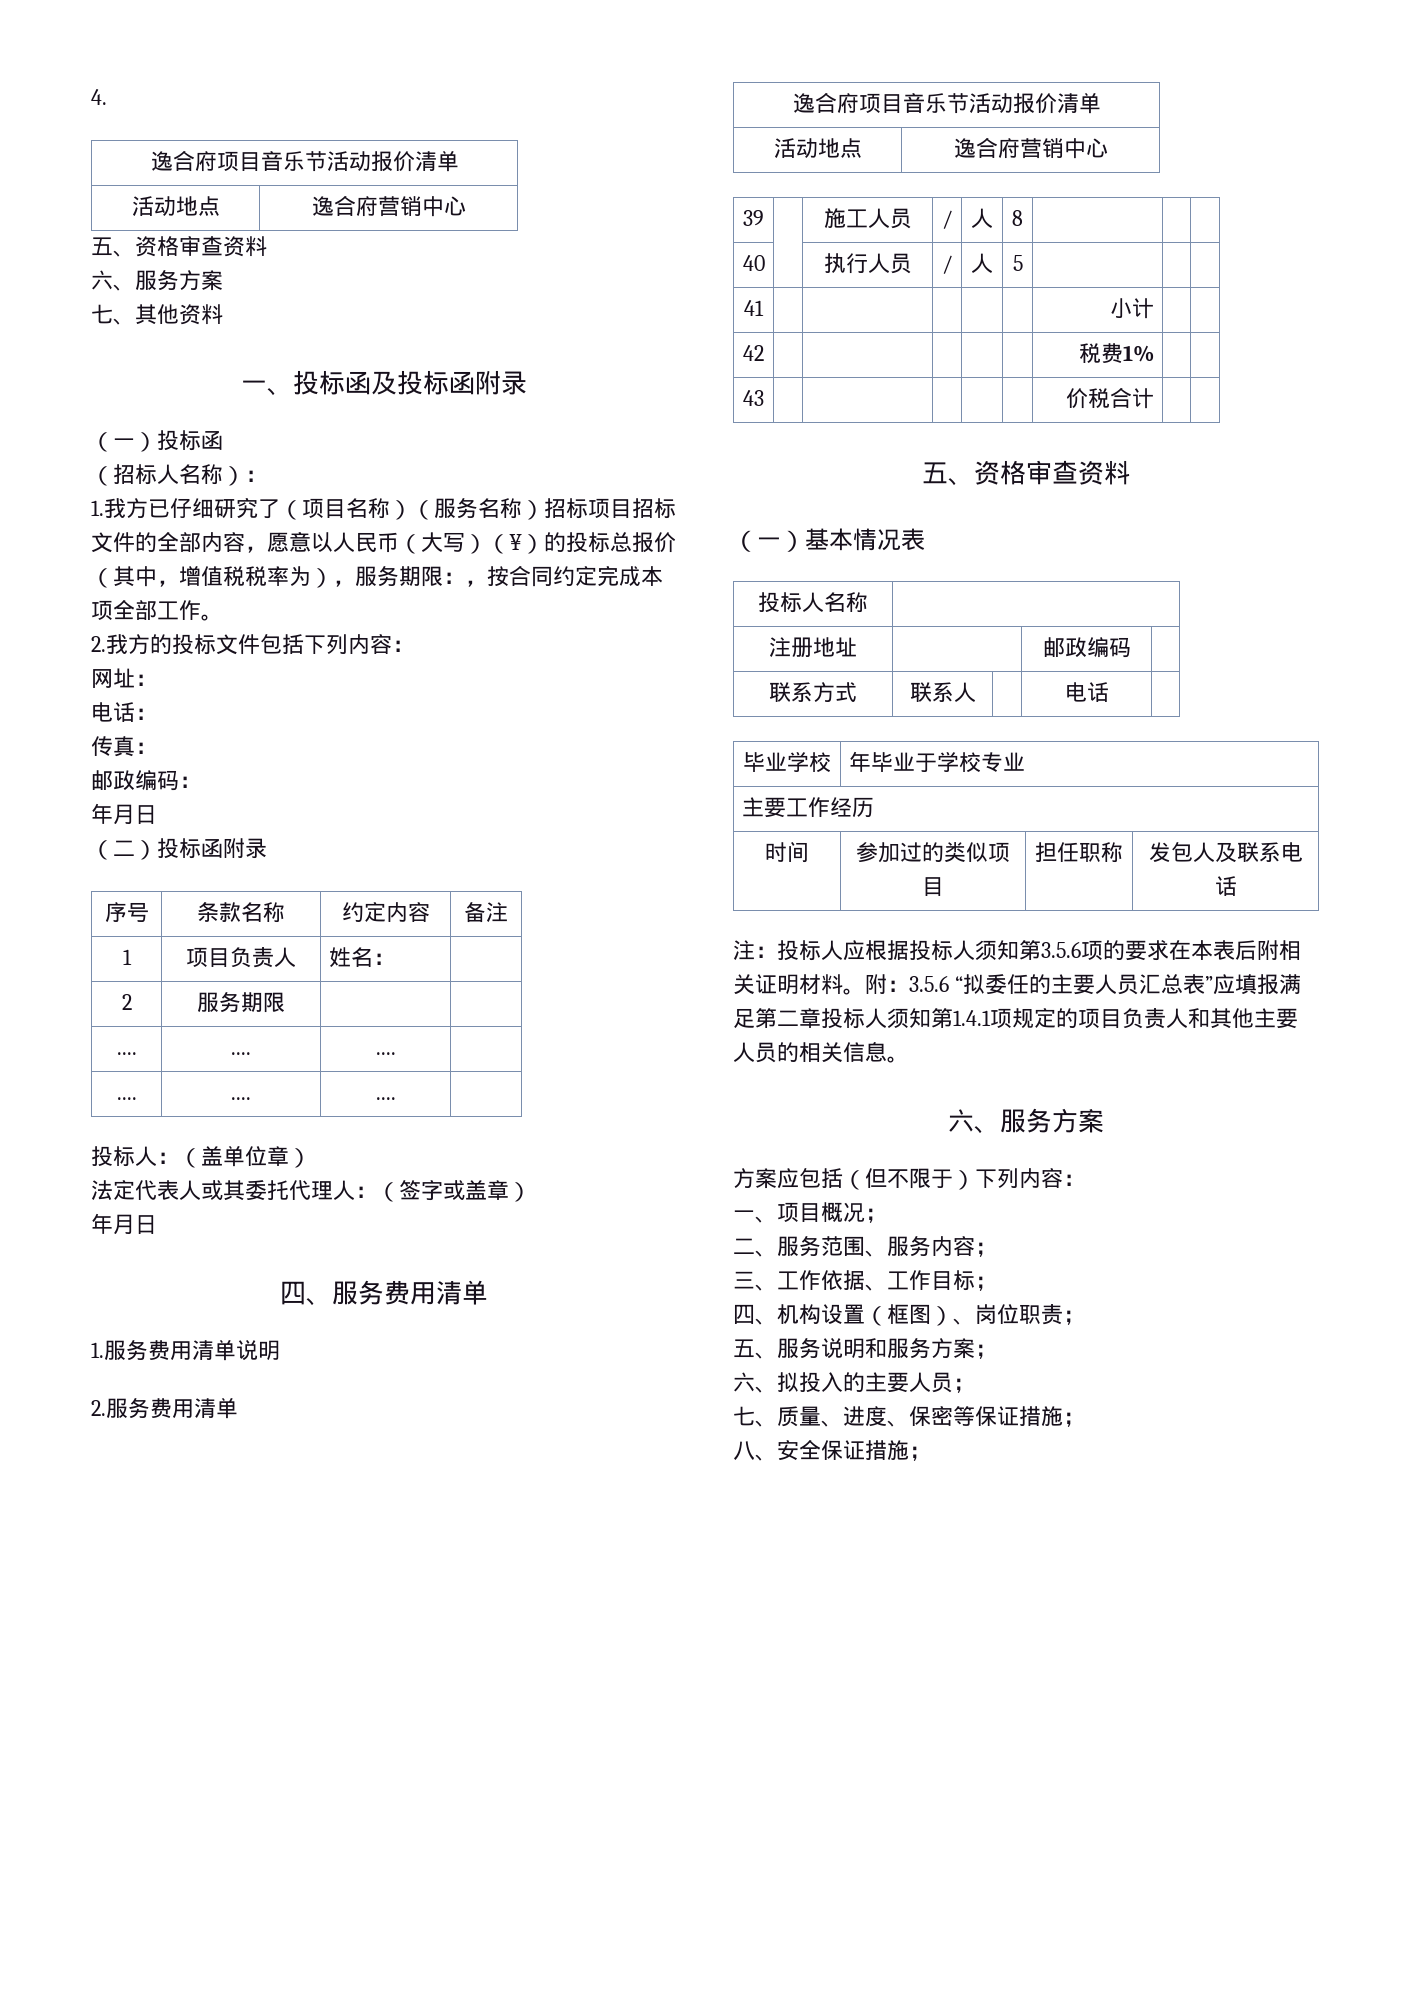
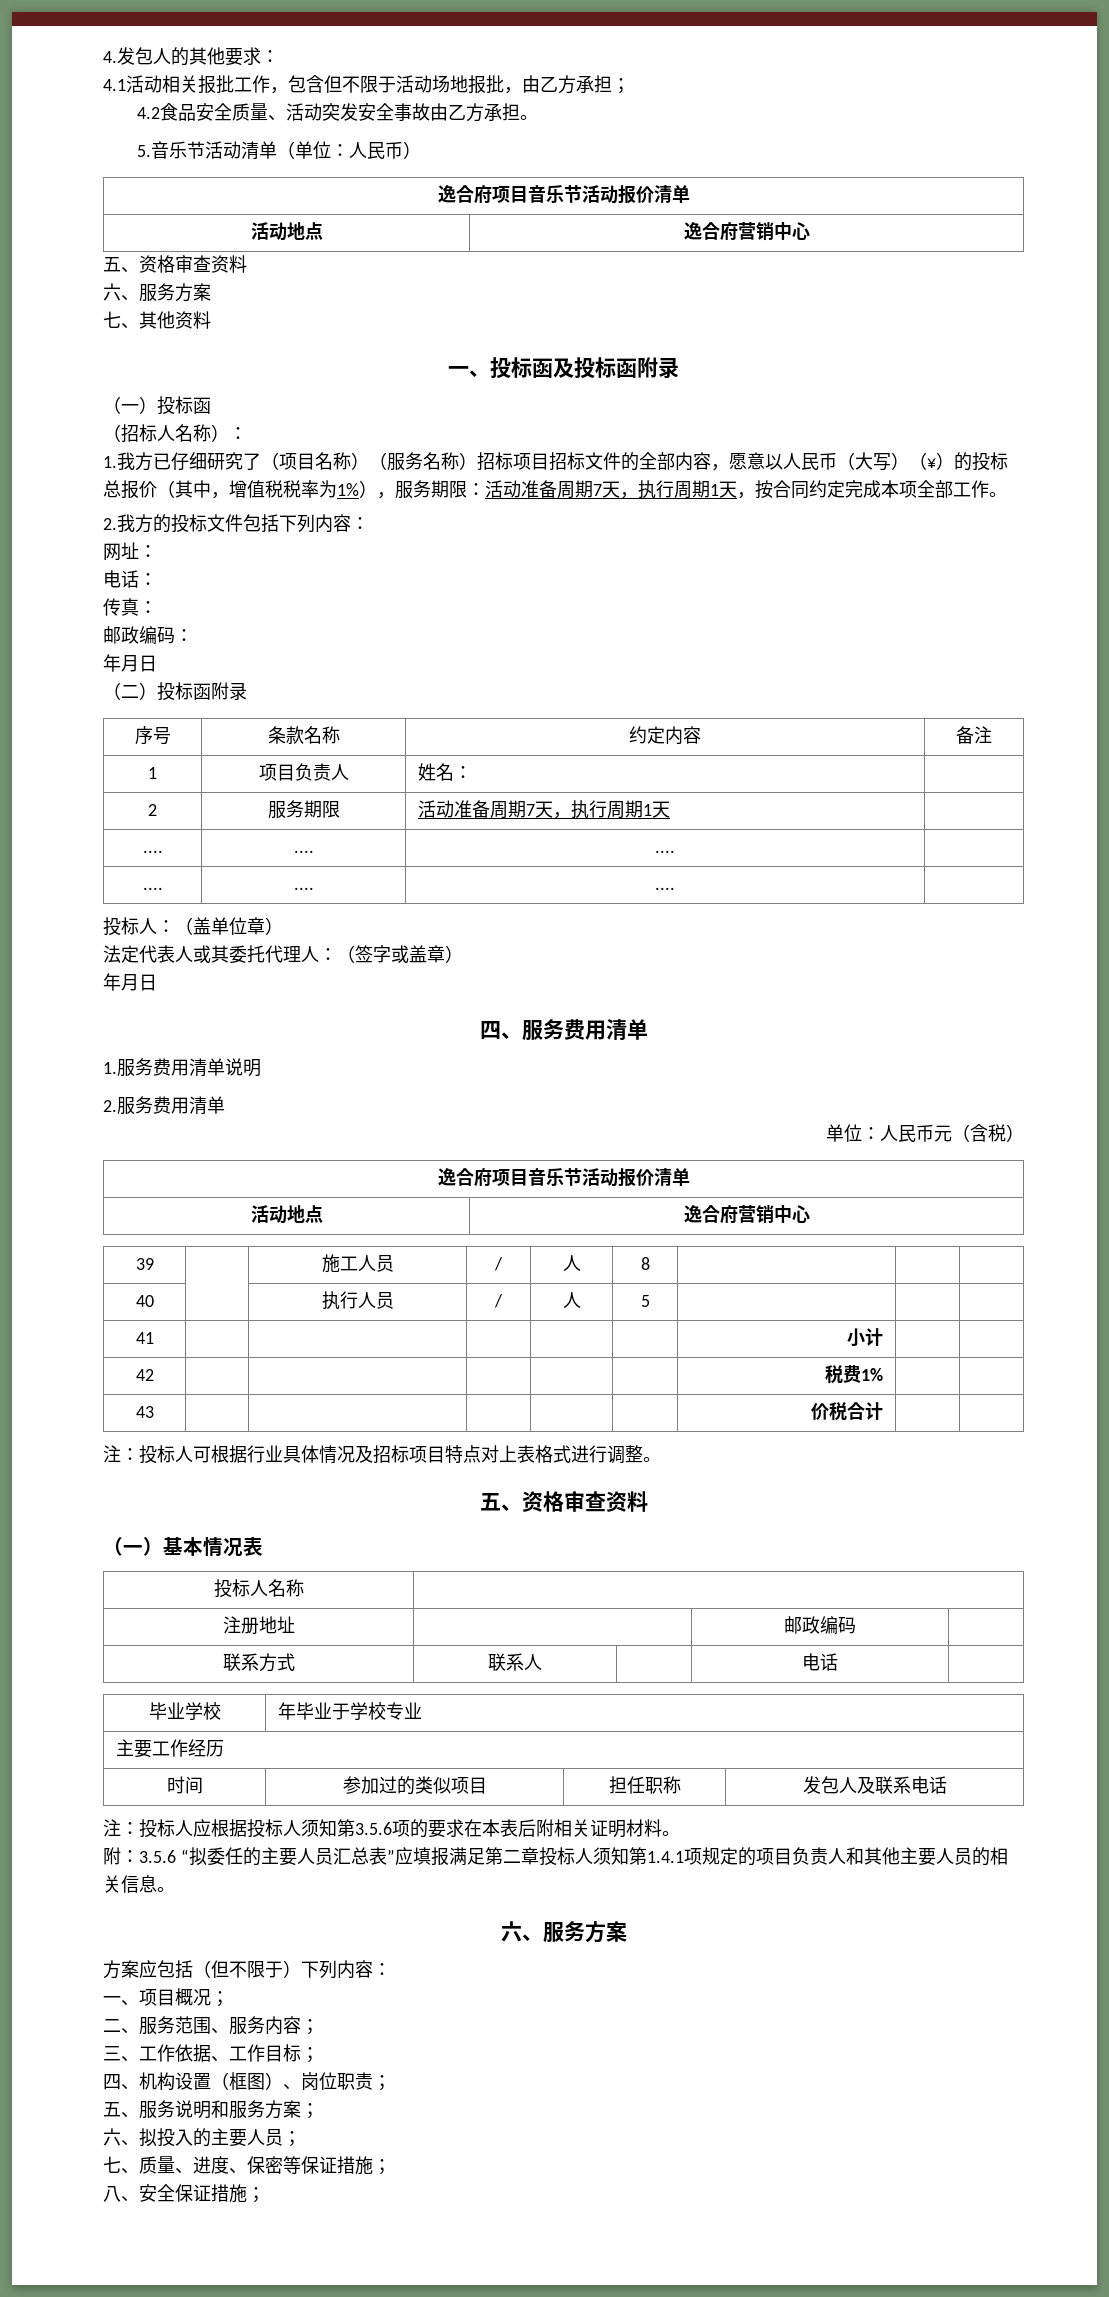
- 4.
+ 4.发包人的其他要求：
+ 4.1活动相关报批工作，包含但不限于活动场地报批，由乙方承担；
+ 4.2食品安全质量、活动突发安全事故由乙方承担。
+ 5.音乐节活动清单（单位：人民币）
- 1.我方已仔细研究了（项目名称）（服务名称）招标项目招标文件的全部内容，愿意以人民币（大写）（¥）的投标总报价（其中，增值税税率为），服务期限：，按合同约定完成本项全部工作。
+ 1.我方已仔细研究了（项目名称）（服务名称）招标项目招标文件的全部内容，愿意以人民币（大写）（¥）的投标总报价（其中，增值税税率为1%），服务期限：活动准备周期7天，执行周期1天，按合同约定完成本项全部工作。
- 2 | 服务期限 | |
+ 2 | 服务期限 | 活动准备周期7天，执行周期1天 |
+ 单位：人民币元（含税）
+ 注：投标人可根据行业具体情况及招标项目特点对上表格式进行调整。
- 注：投标人应根据投标人须知第3.5.6项的要求在本表后附相关证明材料。附：3.5.6 “拟委任的主要人员汇总表”应填报满足第二章投标人须知第1.4.1项规定的项目负责人和其他主要人员的相关信息。
+ 注：投标人应根据投标人须知第3.5.6项的要求在本表后附相关证明材料。
+ 附：3.5.6 “拟委任的主要人员汇总表”应填报满足第二章投标人须知第1.4.1项规定的项目负责人和其他主要人员的相关信息。

